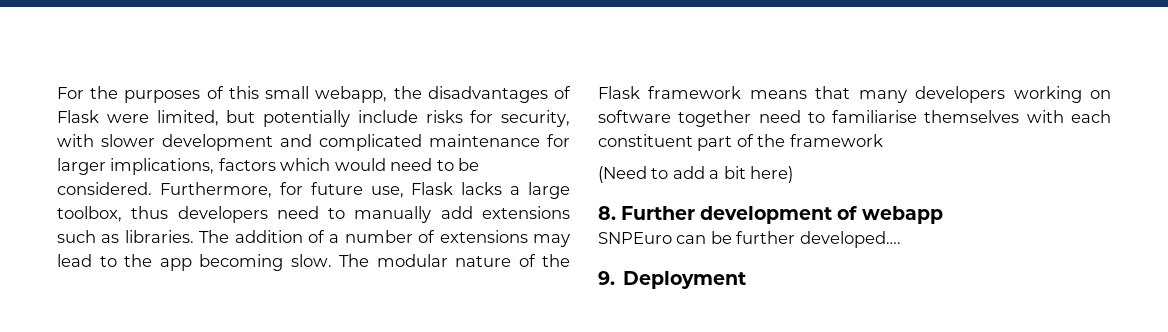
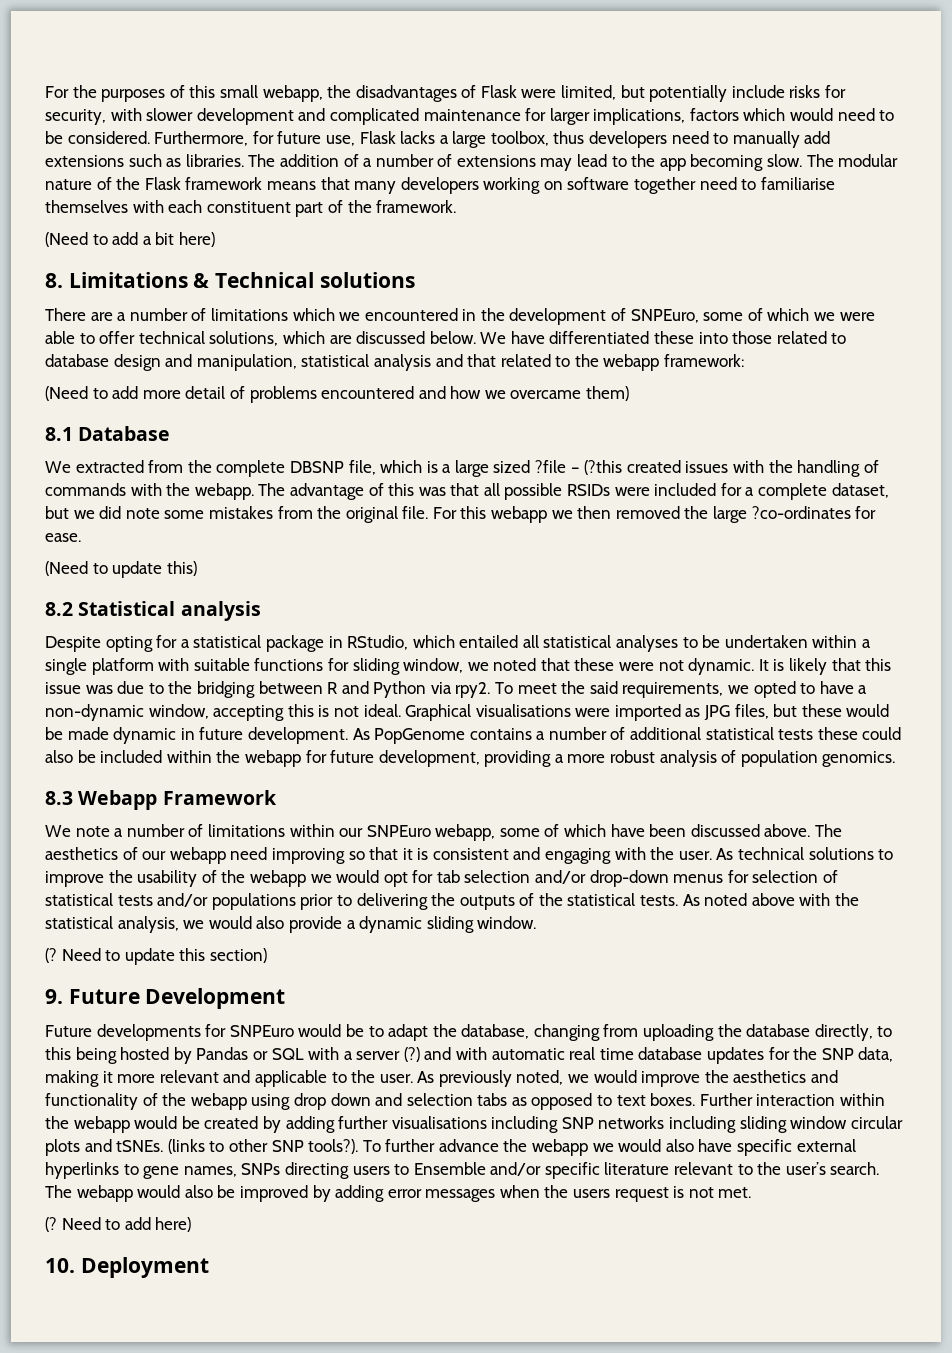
- The modular nature of the Flask framework means that many developers working on software together need to familiarise themselves with each constituent part of the framework
+ The modular nature of the Flask framework means that many developers working on software together need to familiarise themselves with each constituent part of the framework.
- 8. Further development of webapp
- SNPEuro can be further developed….
- 9. Deployment
+ 8. Limitations & Technical solutions
+ There are a number of limitations which we encountered in the development of SNPEuro, some of which we were able to offer technical solutions, which are discussed below. We have differentiated these into those related to database design and manipulation, statistical analysis and that related to the webapp framework:
+ (Need to add more detail of problems encountered and how we overcame them)
+ 8.1 Database
+ We extracted from the complete DBSNP file, which is a large sized ?file – (?this created issues with the handling of commands with the webapp. The advantage of this was that all possible RSIDs were included for a complete dataset, but we did note some mistakes from the original file. For this webapp we then removed the large ?co-ordinates for ease.
+ (Need to update this)
+ 8.2 Statistical analysis
+ Despite opting for a statistical package in RStudio, which entailed all statistical analyses to be undertaken within a single platform with suitable functions for sliding window, we noted that these were not dynamic. It is likely that this issue was due to the bridging between R and Python via rpy2. To meet the said requirements, we opted to have a non-dynamic window, accepting this is not ideal. Graphical visualisations were imported as JPG files, but these would be made dynamic in future development. As PopGenome contains a number of additional statistical tests these could also be included within the webapp for future development, providing a more robust analysis of population genomics.
+ 8.3 Webapp Framework
+ We note a number of limitations within our SNPEuro webapp, some of which have been discussed above. The aesthetics of our webapp need improving so that it is consistent and engaging with the user. As technical solutions to improve the usability of the webapp we would opt for tab selection and/or drop-down menus for selection of statistical tests and/or populations prior to delivering the outputs of the statistical tests. As noted above with the statistical analysis, we would also provide a dynamic sliding window.
+ (? Need to update this section)
+ 9. Future Development
+ Future developments for SNPEuro would be to adapt the database, changing from uploading the database directly, to this being hosted by Pandas or SQL with a server (?) and with automatic real time database updates for the SNP data, making it more relevant and applicable to the user. As previously noted, we would improve the aesthetics and functionality of the webapp using drop down and selection tabs as opposed to text boxes. Further interaction within the webapp would be created by adding further visualisations including SNP networks including sliding window circular plots and tSNEs. (links to other SNP tools?). To further advance the webapp we would also have specific external hyperlinks to gene names, SNPs directing users to Ensemble and/or specific literature relevant to the user’s search. The webapp would also be improved by adding error messages when the users request is not met.
+ (? Need to add here)
+ 10. Deployment

